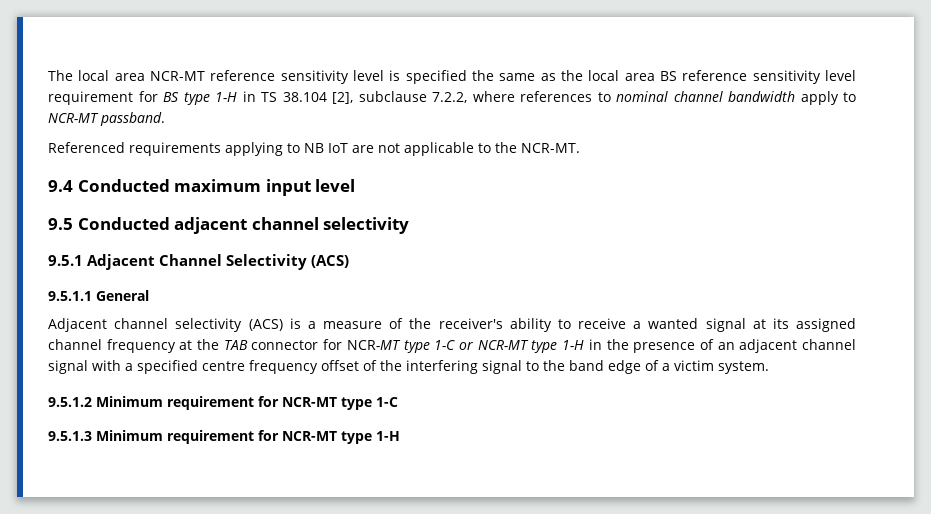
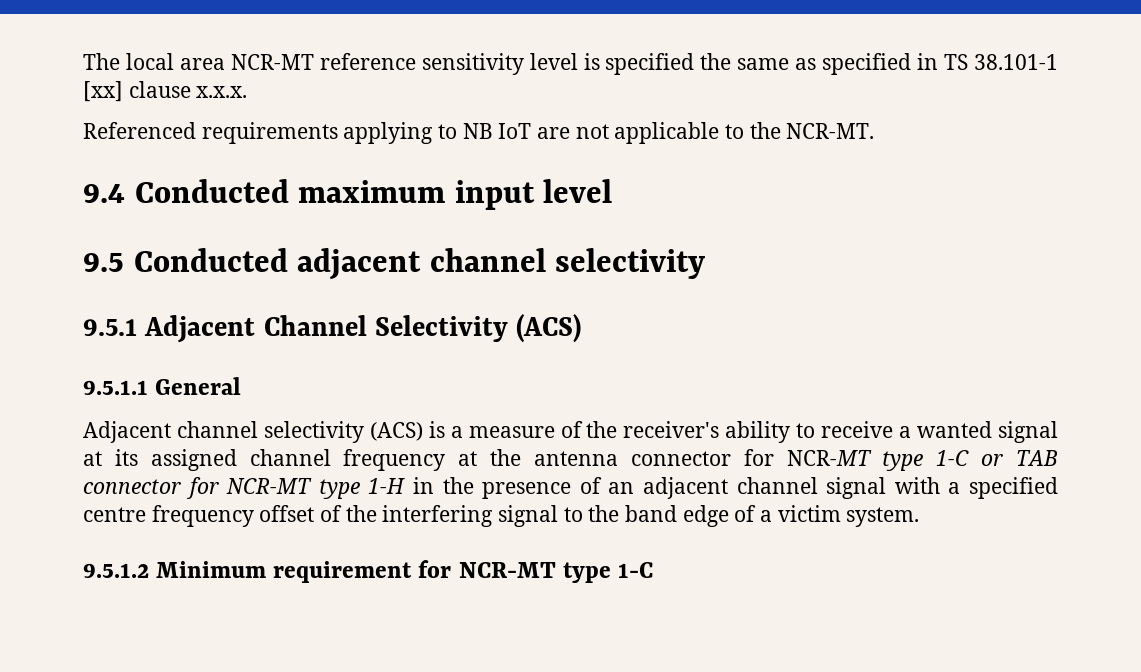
- The local area NCR-MT reference sensitivity level is specified the same as the local area BS reference sensitivity level requirement for BS type 1-H in TS 38.104 [2], subclause 7.2.2, where references to nominal channel bandwidth apply to NCR-MT passband.
+ The local area NCR-MT reference sensitivity level is specified the same as specified in TS 38.101-1 [xx] clause x.x.x.
- Adjacent channel selectivity (ACS) is a measure of the receiver's ability to receive a wanted signal at its assigned channel frequency at the TAB connector for NCR-MT type 1-C or NCR-MT type 1-H in the presence of an adjacent channel signal with a specified centre frequency offset of the interfering signal to the band edge of a victim system.
+ Adjacent channel selectivity (ACS) is a measure of the receiver's ability to receive a wanted signal at its assigned channel frequency at the antenna connector for NCR-MT type 1-C or TAB connector for NCR-MT type 1-H in the presence of an adjacent channel signal with a specified centre frequency offset of the interfering signal to the band edge of a victim system.
- 9.5.1.3 Minimum requirement for NCR-MT type 1-H

